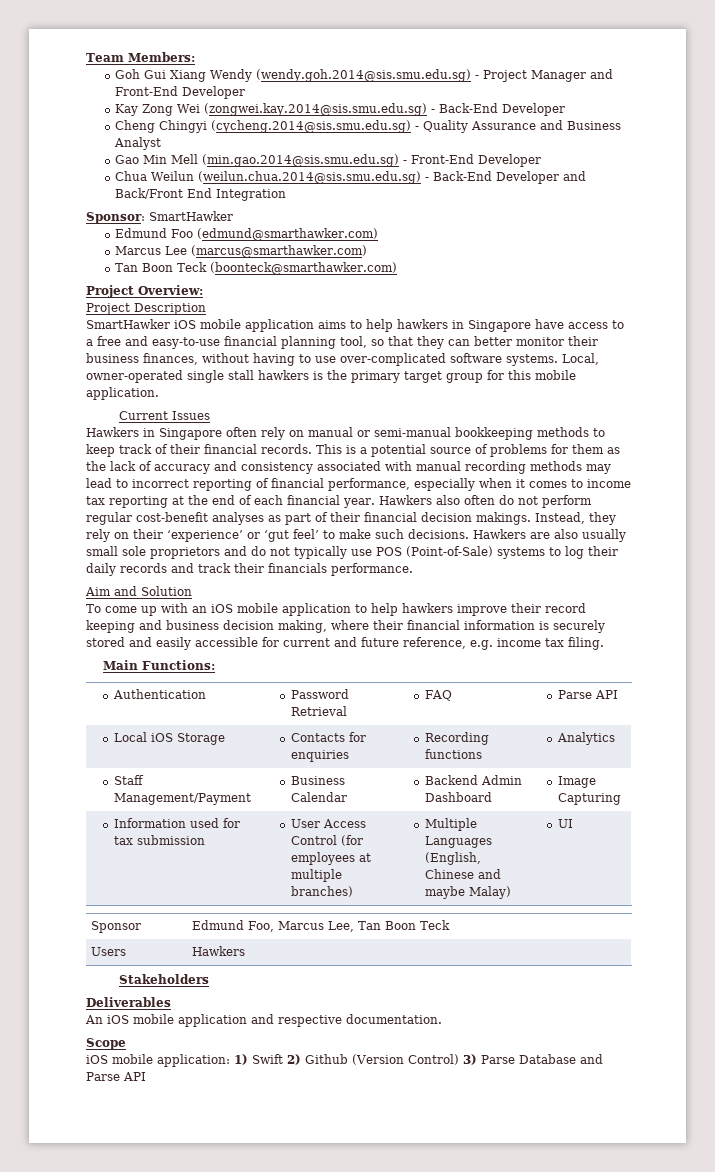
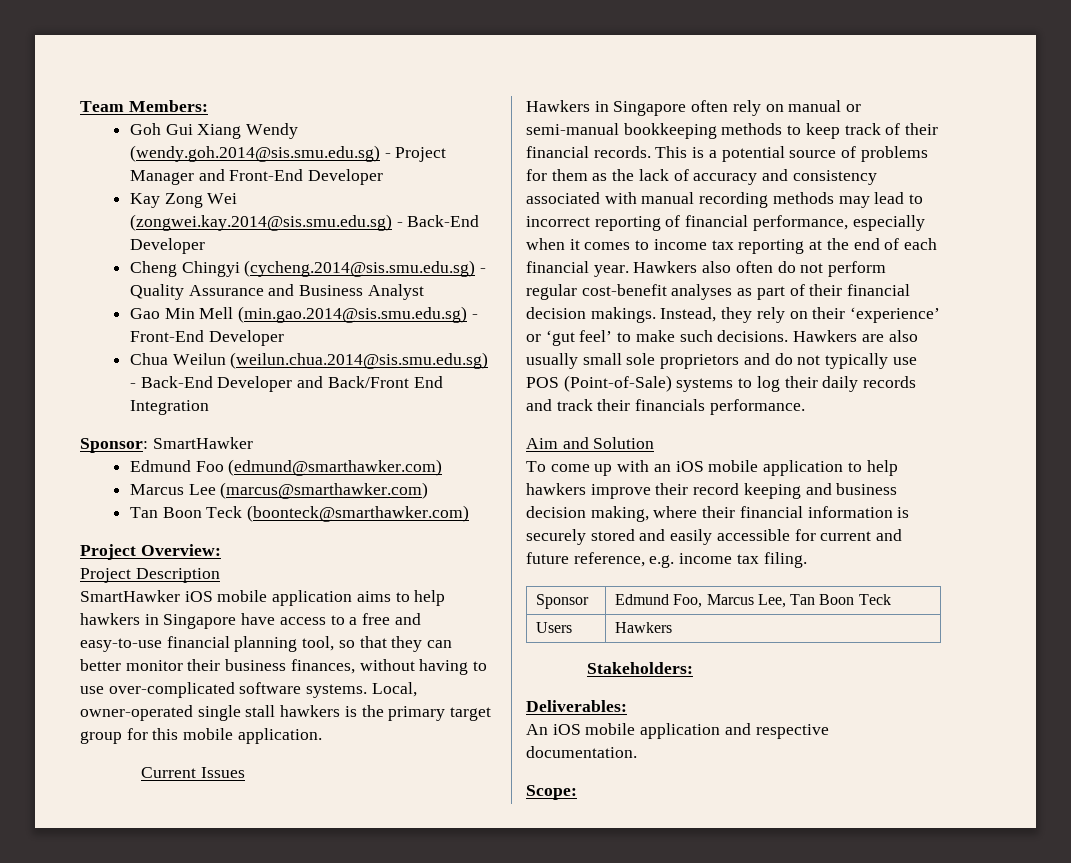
- Main Functions:
- Authentication | Password Retrieval | FAQ | Parse API
- Local iOS Storage | Contacts for enquiries | Recording functions | Analytics
- Staff Management/Payment | Business Calendar | Backend Admin Dashboard | Image Capturing
- Information used for tax submission | User Access Control (for employees at multiple branches) | Multiple Languages (English, Chinese and maybe Malay) | UI
- Stakeholders
- Deliverables
+ Stakeholders:
+ Deliverables:
- Scope
- iOS mobile application: 1) Swift 2) Github (Version Control) 3) Parse Database and Parse API
+ Scope:

